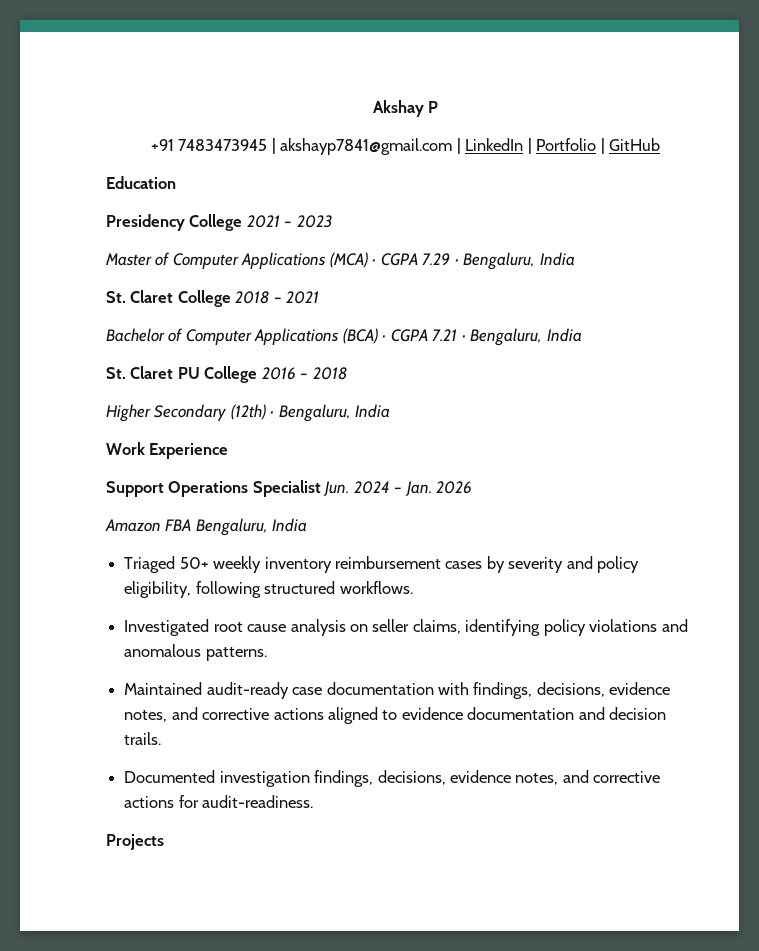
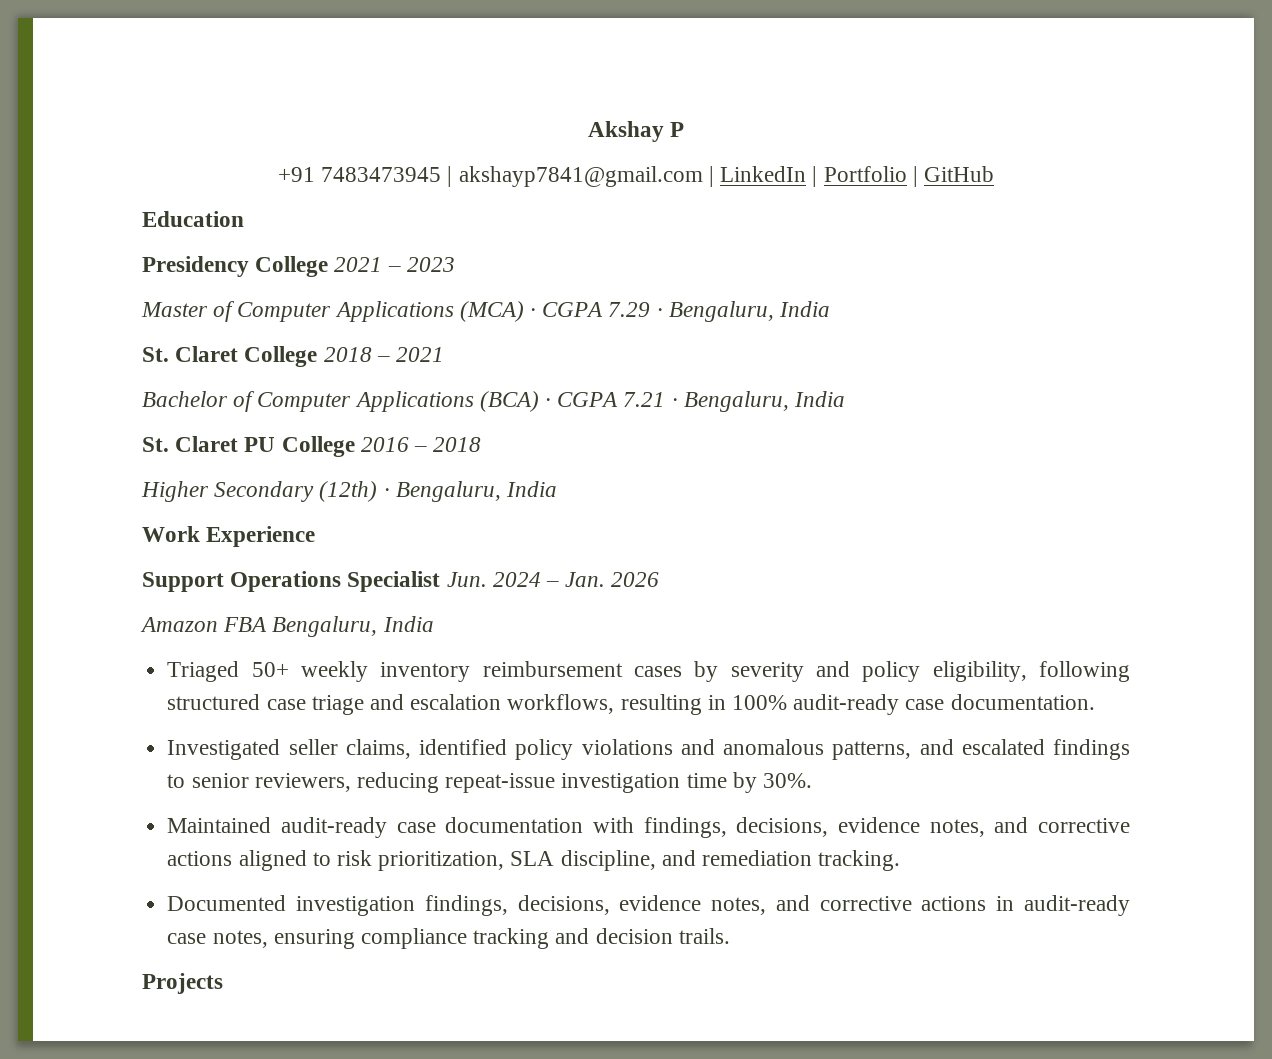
- Triaged 50+ weekly inventory reimbursement cases by severity and policy eligibility, following structured workflows.
- Investigated root cause analysis on seller claims, identifying policy violations and anomalous patterns.
+ Triaged 50+ weekly inventory reimbursement cases by severity and policy eligibility, following structured case triage and escalation workflows, resulting in 100% audit-ready case documentation.
+ Investigated seller claims, identified policy violations and anomalous patterns, and escalated findings to senior reviewers, reducing repeat-issue investigation time by 30%.
- Maintained audit-ready case documentation with findings, decisions, evidence notes, and corrective actions aligned to evidence documentation and decision trails.
+ Maintained audit-ready case documentation with findings, decisions, evidence notes, and corrective actions aligned to risk prioritization, SLA discipline, and remediation tracking.
- Documented investigation findings, decisions, evidence notes, and corrective actions for audit-readiness.
+ Documented investigation findings, decisions, evidence notes, and corrective actions in audit-ready case notes, ensuring compliance tracking and decision trails.

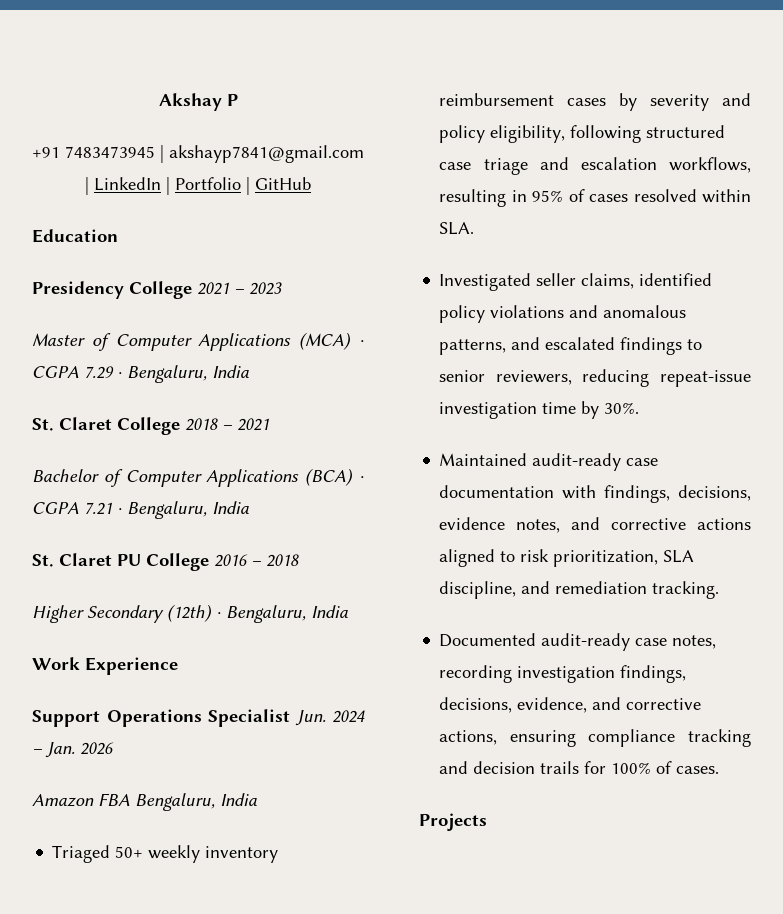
- Triaged 50+ weekly inventory reimbursement cases by severity and policy eligibility, following structured case triage and escalation workflows, resulting in 100% audit-ready case documentation.
+ Triaged 50+ weekly inventory reimbursement cases by severity and policy eligibility, following structured case triage and escalation workflows, resulting in 95% of cases resolved within SLA.
- Documented investigation findings, decisions, evidence notes, and corrective actions in audit-ready case notes, ensuring compliance tracking and decision trails.
+ Documented audit-ready case notes, recording investigation findings, decisions, evidence, and corrective actions, ensuring compliance tracking and decision trails for 100% of cases.

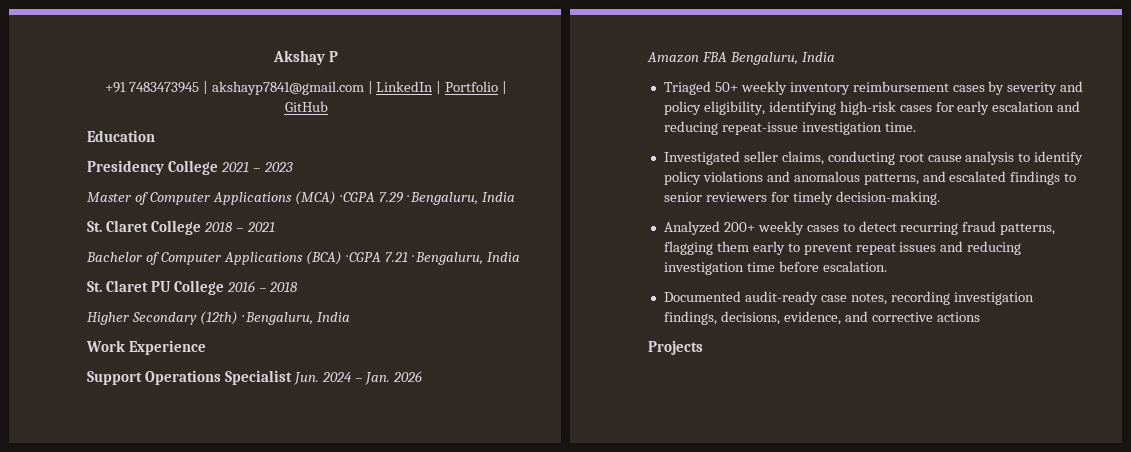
- Triaged 50+ weekly inventory reimbursement cases by severity and policy eligibility, following structured case triage and escalation workflows, resulting in 95% of cases resolved within SLA.
- Investigated seller claims, identified policy violations and anomalous patterns, and escalated findings to senior reviewers, reducing repeat-issue investigation time by 30%.
- Maintained audit-ready case documentation with findings, decisions, evidence notes, and corrective actions aligned to risk prioritization, SLA discipline, and remediation tracking.
+ Triaged 50+ weekly inventory reimbursement cases by severity and policy eligibility, identifying high-risk cases for early escalation and reducing repeat-issue investigation time.
+ Investigated seller claims, conducting root cause analysis to identify policy violations and anomalous patterns, and escalated findings to senior reviewers for timely decision-making.
+ Analyzed 200+ weekly cases to detect recurring fraud patterns, flagging them early to prevent repeat issues and reducing investigation time before escalation.
- Documented audit-ready case notes, recording investigation findings, decisions, evidence, and corrective actions, ensuring compliance tracking and decision trails for 100% of cases.
+ Documented audit-ready case notes, recording investigation findings, decisions, evidence, and corrective actions

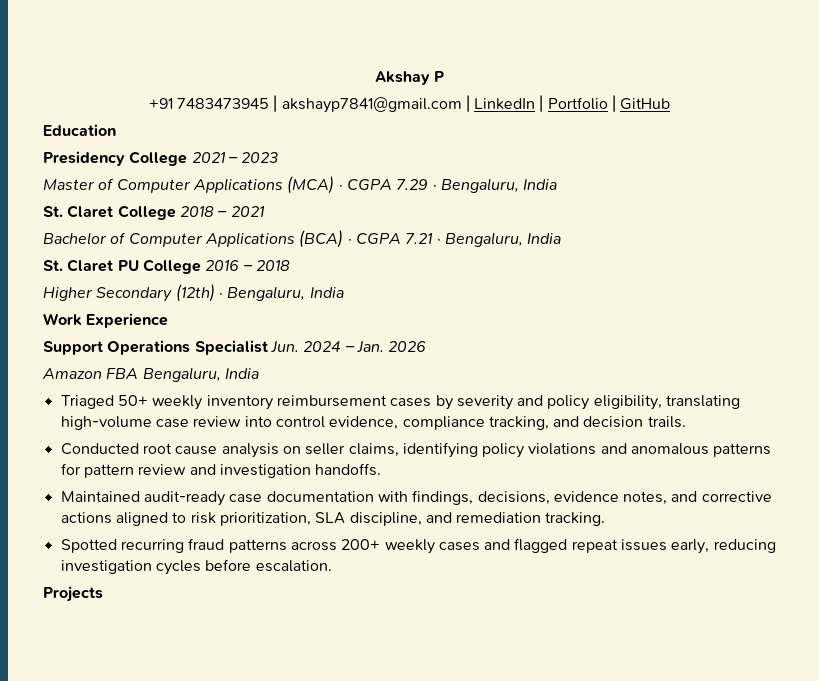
- Triaged 50+ weekly inventory reimbursement cases by severity and policy eligibility, identifying high-risk cases for early escalation and reducing repeat-issue investigation time.
- Investigated seller claims, conducting root cause analysis to identify policy violations and anomalous patterns, and escalated findings to senior reviewers for timely decision-making.
- Analyzed 200+ weekly cases to detect recurring fraud patterns, flagging them early to prevent repeat issues and reducing investigation time before escalation.
+ Triaged 50+ weekly inventory reimbursement cases by severity and policy eligibility, translating high-volume case review into control evidence, compliance tracking, and decision trails.
+ Conducted root cause analysis on seller claims, identifying policy violations and anomalous patterns for pattern review and investigation handoffs.
+ Maintained audit-ready case documentation with findings, decisions, evidence notes, and corrective actions aligned to risk prioritization, SLA discipline, and remediation tracking.
+ Spotted recurring fraud patterns across 200+ weekly cases and flagged repeat issues early, reducing investigation cycles before escalation.
- Documented audit-ready case notes, recording investigation findings, decisions, evidence, and corrective actions

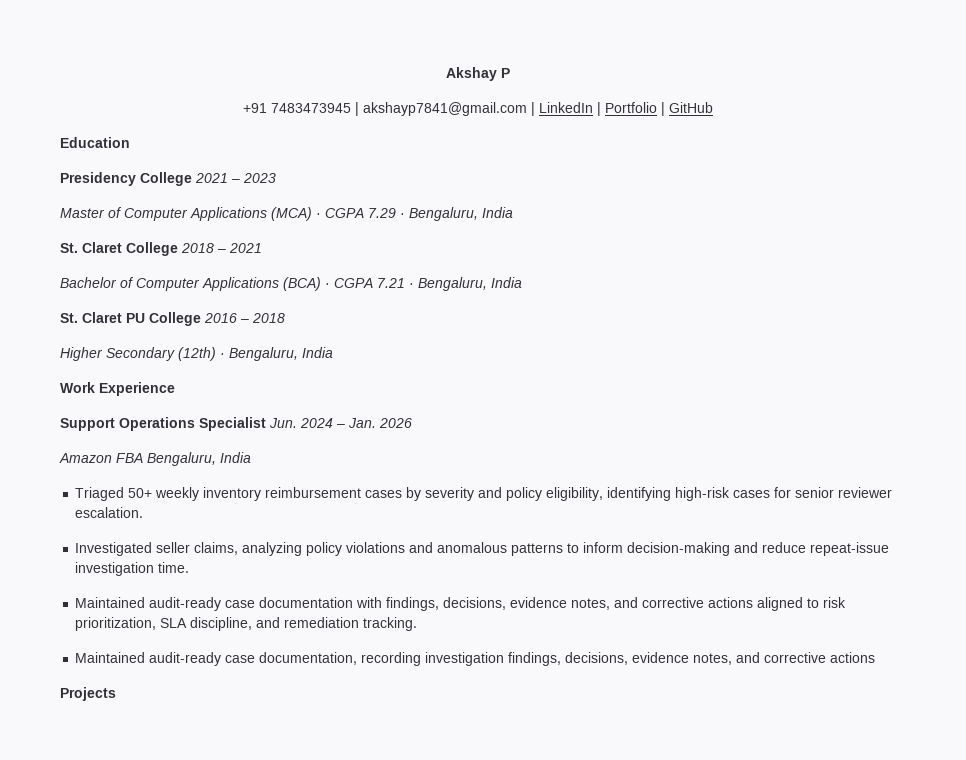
- Triaged 50+ weekly inventory reimbursement cases by severity and policy eligibility, translating high-volume case review into control evidence, compliance tracking, and decision trails.
- Conducted root cause analysis on seller claims, identifying policy violations and anomalous patterns for pattern review and investigation handoffs.
+ Triaged 50+ weekly inventory reimbursement cases by severity and policy eligibility, identifying high-risk cases for senior reviewer escalation.
+ Investigated seller claims, analyzing policy violations and anomalous patterns to inform decision-making and reduce repeat-issue investigation time.
- Spotted recurring fraud patterns across 200+ weekly cases and flagged repeat issues early, reducing investigation cycles before escalation.
+ Maintained audit-ready case documentation, recording investigation findings, decisions, evidence notes, and corrective actions

